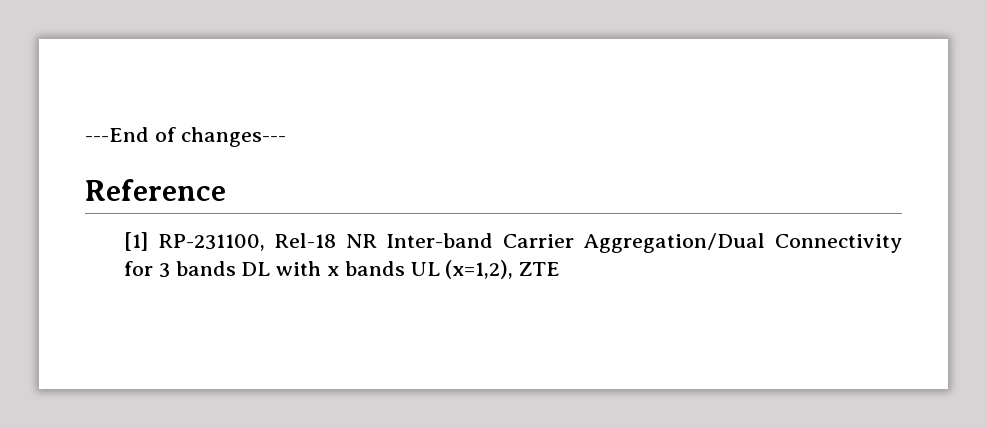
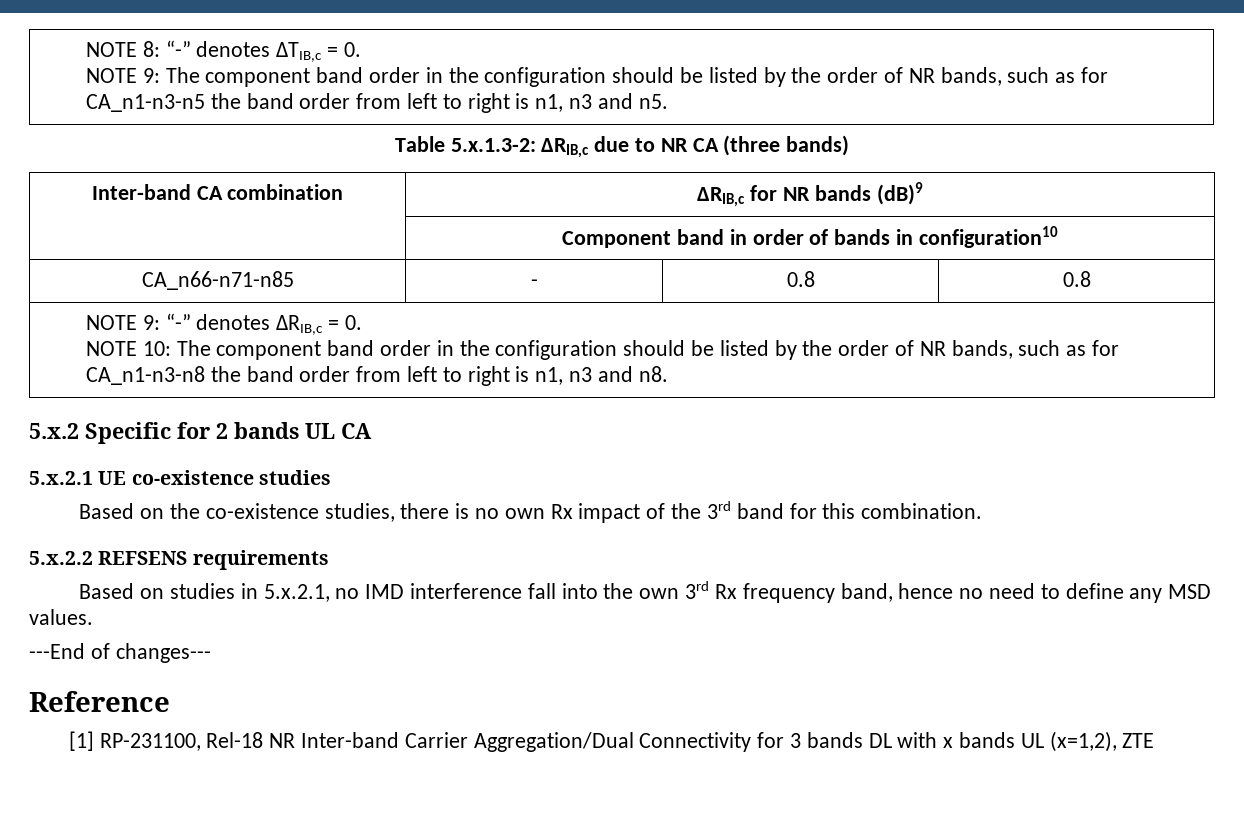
+ NOTE 8: “-” denotes ΔTIB,c = 0.
+ NOTE 9: The component band order in the configuration should be listed by the order of NR bands, such as for CA_n1-n3-n5 the band order from left to right is n1, n3 and n5.
+ Table 5.x.1.3-2: ΔRIB,c due to NR CA (three bands)
+ Inter-band CA combination | ΔRIB,c for NR bands (dB)9
+ | Component band in order of bands in configuration10
+ CA_n66-n71-n85 | - | 0.8 | 0.8
+ NOTE 9: “-” denotes ΔRIB,c = 0.
+ NOTE 10: The component band order in the configuration should be listed by the order of NR bands, such as for CA_n1-n3-n8 the band order from left to right is n1, n3 and n8.
+ 5.x.2 Specific for 2 bands UL CA
+ 5.x.2.1 UE co-existence studies
+ Based on the co-existence studies, there is no own Rx impact of the 3rd band for this combination.
+ 5.x.2.2 REFSENS requirements
+ Based on studies in 5.x.2.1, no IMD interference fall into the own 3rd Rx frequency band, hence no need to define any MSD values.

